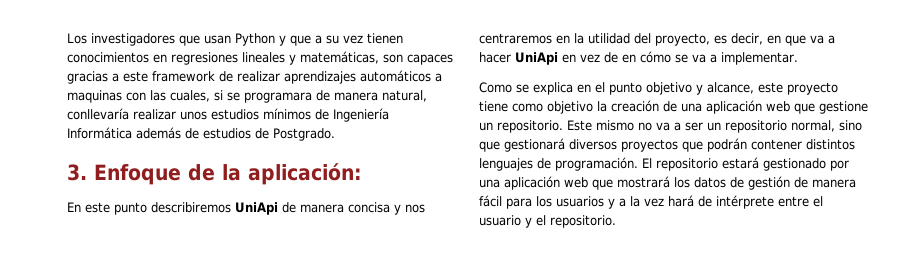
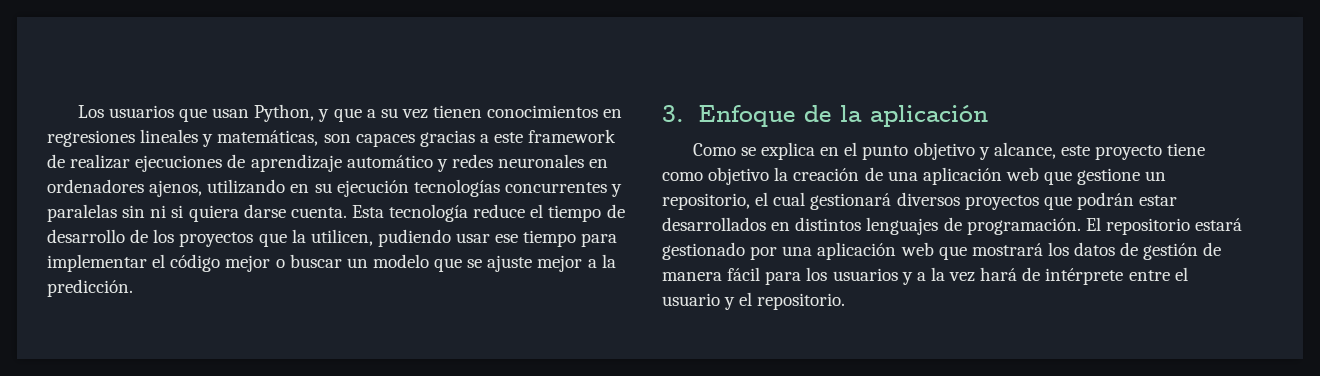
- Los investigadores que usan Python y que a su vez tienen conocimientos en regresiones lineales y matemáticas, son capaces gracias a este framework de realizar aprendizajes automáticos a maquinas con las cuales, si se programara de manera natural, conllevaría realizar unos estudios mínimos de Ingeniería Informática además de estudios de Postgrado.
- 3. Enfoque de la aplicación:
- En este punto describiremos UniApi de manera concisa y nos centraremos en la utilidad del proyecto, es decir, en que va a hacer UniApi en vez de en cómo se va a implementar.
+ Los usuarios que usan Python, y que a su vez tienen conocimientos en regresiones lineales y matemáticas, son capaces gracias a este framework de realizar ejecuciones de aprendizaje automático y redes neuronales en ordenadores ajenos, utilizando en su ejecución tecnologías concurrentes y paralelas sin ni si quiera darse cuenta. Esta tecnología reduce el tiempo de desarrollo de los proyectos que la utilicen, pudiendo usar ese tiempo para implementar el código mejor o buscar un modelo que se ajuste mejor a la predicción.
+ 3. Enfoque de la aplicación
- Como se explica en el punto objetivo y alcance, este proyecto tiene como objetivo la creación de una aplicación web que gestione un repositorio. Este mismo no va a ser un repositorio normal, sino que gestionará diversos proyectos que podrán contener distintos lenguajes de programación.
+ Como se explica en el punto objetivo y alcance, este proyecto tiene como objetivo la creación de una aplicación web que gestione un repositorio, el cual gestionará diversos proyectos que podrán estar desarrollados en distintos lenguajes de programación.

